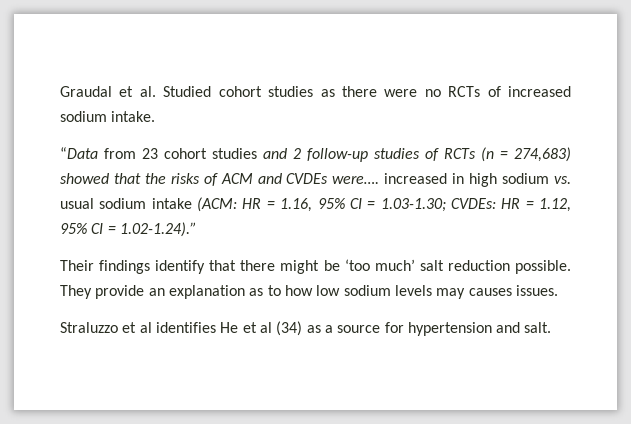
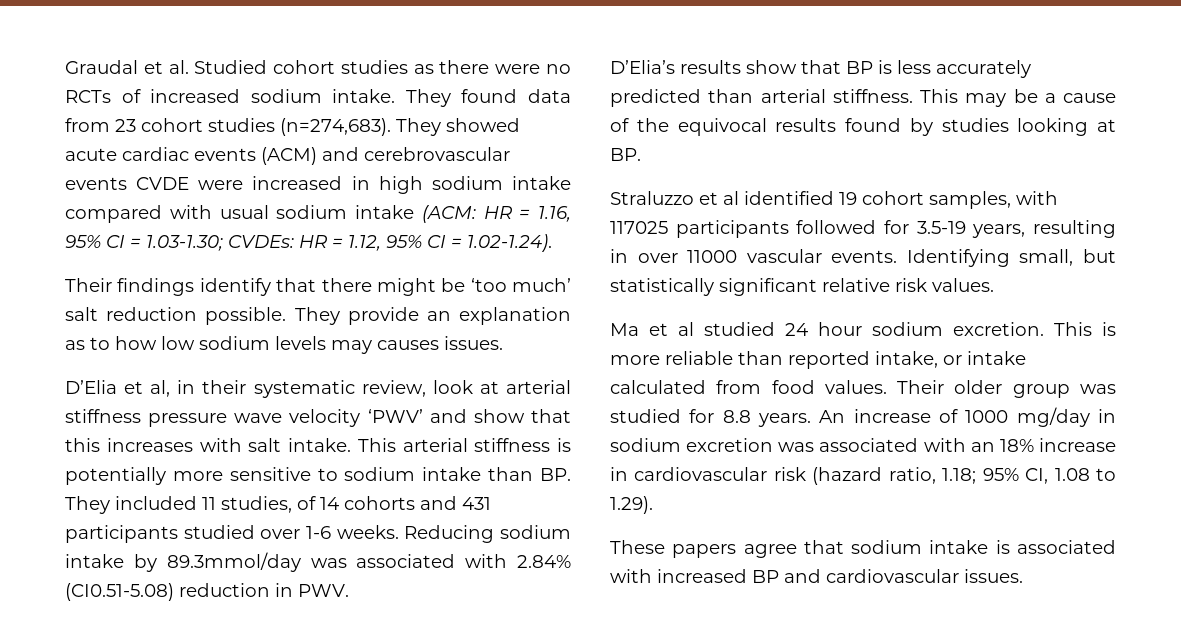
- Graudal et al. Studied cohort studies as there were no RCTs of increased sodium intake.
- “Data from 23 cohort studies and 2 follow-up studies of RCTs (n = 274,683) showed that the risks of ACM and CVDEs were…. increased in high sodium vs. usual sodium intake (ACM: HR = 1.16, 95% CI = 1.03-1.30; CVDEs: HR = 1.12, 95% CI = 1.02-1.24).”
+ Graudal et al. Studied cohort studies as there were no RCTs of increased sodium intake. They found data from 23 cohort studies (n=274,683). They showed acute cardiac events (ACM) and cerebrovascular events CVDE were increased in high sodium intake compared with usual sodium intake (ACM: HR = 1.16, 95% CI = 1.03-1.30; CVDEs: HR = 1.12, 95% CI = 1.02-1.24).
- Straluzzo et al identifies He et al (34) as a source for hypertension and salt.
+ D’Elia et al, in their systematic review, look at arterial stiffness pressure wave velocity ‘PWV’ and show that this increases with salt intake. This arterial stiffness is potentially more sensitive to sodium intake than BP. They included 11 studies, of 14 cohorts and 431 participants studied over 1-6 weeks. Reducing sodium intake by 89.3mmol/day was associated with 2.84% (CI0.51-5.08) reduction in PWV.
+ D’Elia’s results show that BP is less accurately predicted than arterial stiffness. This may be a cause of the equivocal results found by studies looking at BP.
+ Straluzzo et al identified 19 cohort samples, with 117025 participants followed for 3.5-19 years, resulting in over 11000 vascular events. Identifying small, but statistically significant relative risk values.
+ Ma et al studied 24 hour sodium excretion. This is more reliable than reported intake, or intake calculated from food values. Their older group was studied for 8.8 years. An increase of 1000 mg/day in sodium excretion was associated with an 18% increase in cardiovascular risk (hazard ratio, 1.18; 95% CI, 1.08 to 1.29).
+ These papers agree that sodium intake is associated with increased BP and cardiovascular issues.

